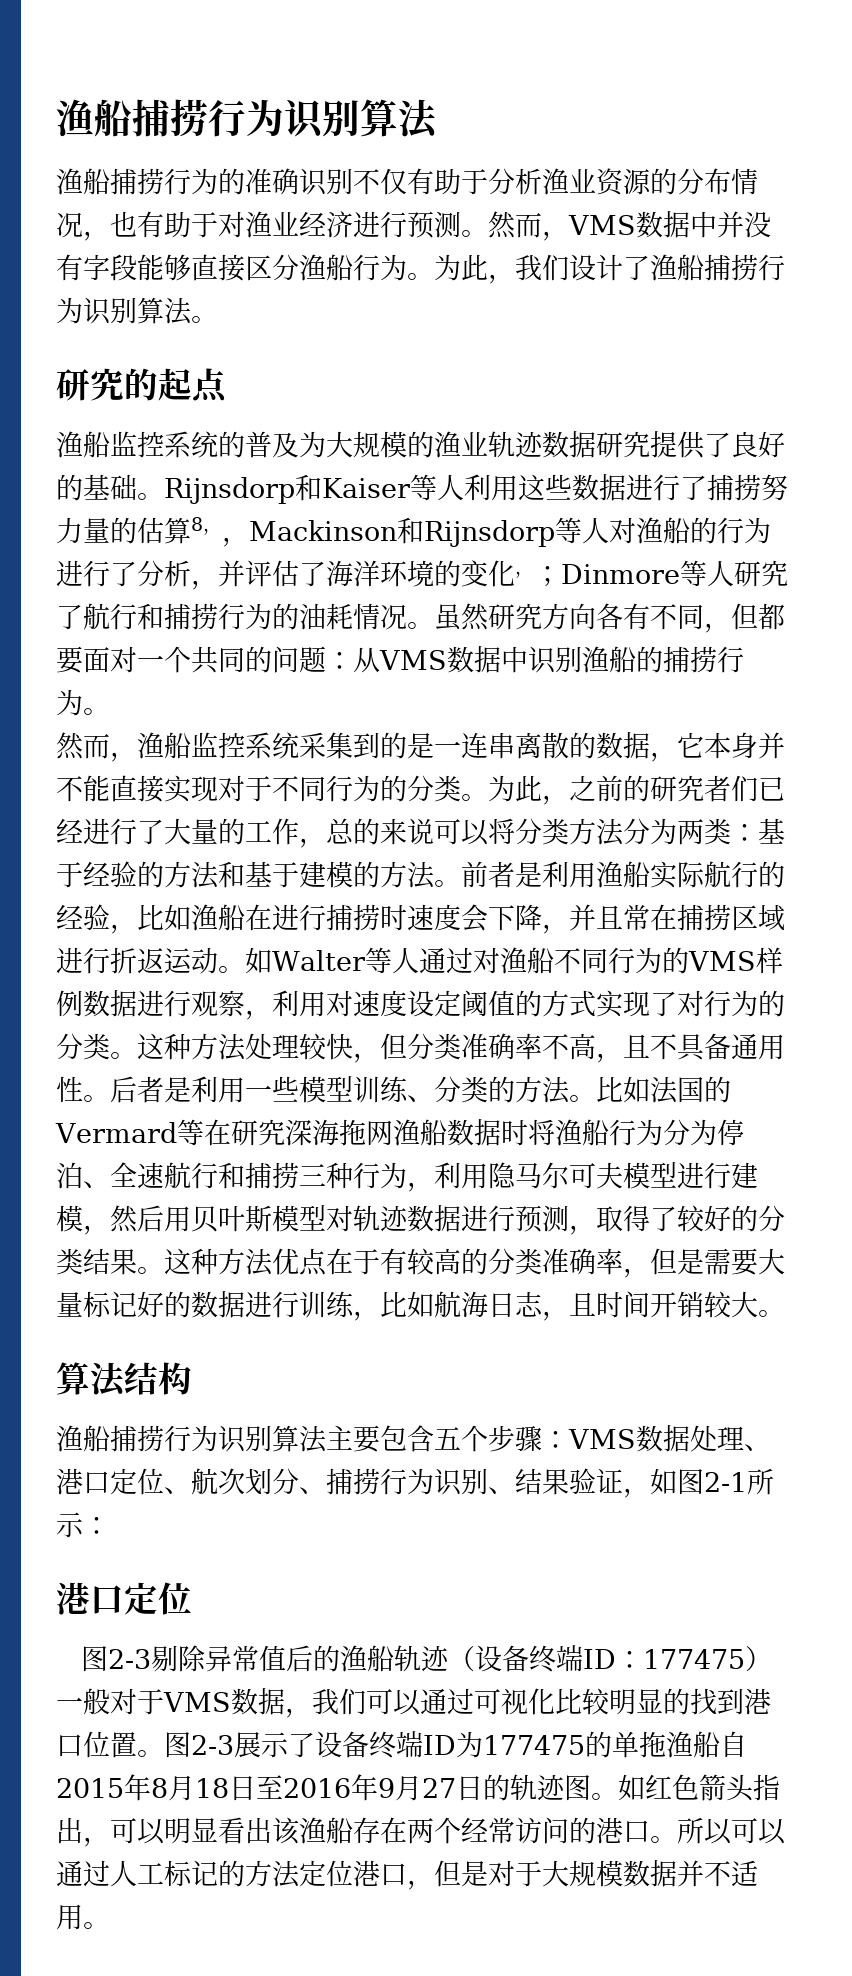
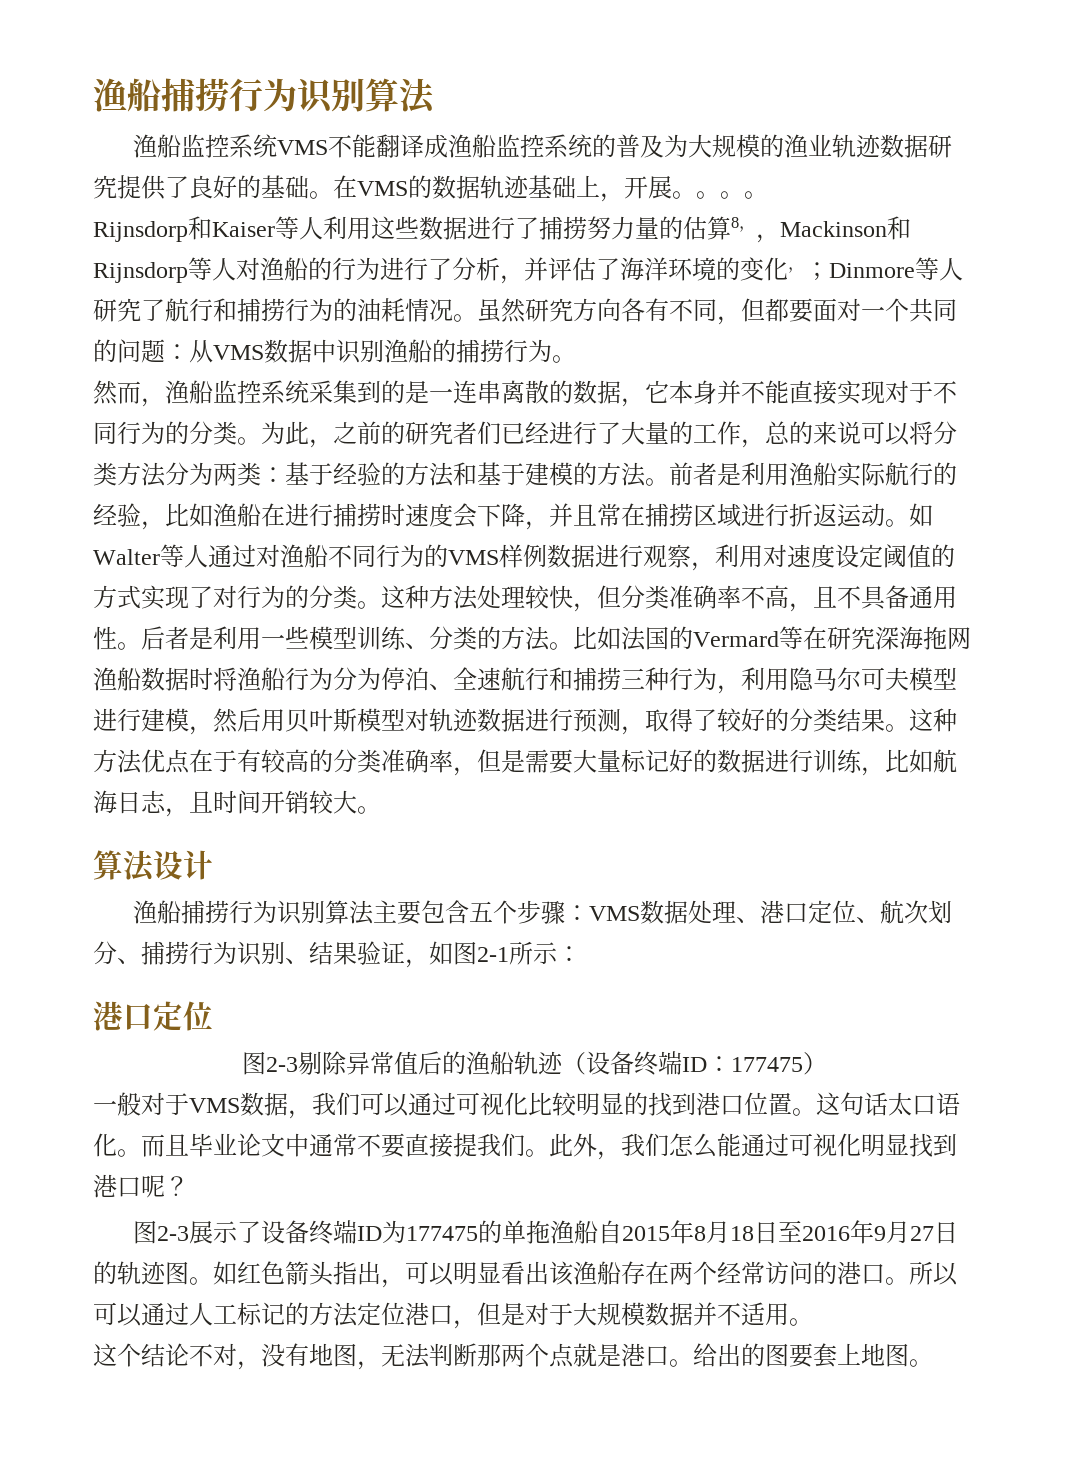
- 渔船捕捞行为的准确识别不仅有助于分析渔业资源的分布情况，也有助于对渔业经济进行预测。然而，VMS数据中并没有字段能够直接区分渔船行为。为此，我们设计了渔船捕捞行为识别算法。
- 研究的起点
- 渔船监控系统的普及为大规模的渔业轨迹数据研究提供了良好的基础。Rijnsdorp和Kaiser等人利用这些数据进行了捕捞努力量的估算8，，Mackinson和Rijnsdorp等人对渔船的行为进行了分析，并评估了海洋环境的变化，；Dinmore等人研究了航行和捕捞行为的油耗情况。
+ 渔船监控系统VMS不能翻译成渔船监控系统的普及为大规模的渔业轨迹数据研究提供了良好的基础。在VMS的数据轨迹基础上，开展。。。。
+ Rijnsdorp和Kaiser等人利用这些数据进行了捕捞努力量的估算8，，Mackinson和Rijnsdorp等人对渔船的行为进行了分析，并评估了海洋环境的变化，；Dinmore等人研究了航行和捕捞行为的油耗情况。
- 算法结构
+ 算法设计
- 一般对于VMS数据，我们可以通过可视化比较明显的找到港口位置。图2-3展示了设备终端ID为177475的单拖渔船自2015年8月18日至2016年9月27日的轨迹图。
+ 一般对于VMS数据，我们可以通过可视化比较明显的找到港口位置。这句话太口语化。而且毕业论文中通常不要直接提我们。此外，我们怎么能通过可视化明显找到港口呢？
+ 图2-3展示了设备终端ID为177475的单拖渔船自2015年8月18日至2016年9月27日的轨迹图。
+ 这个结论不对，没有地图，无法判断那两个点就是港口。给出的图要套上地图。

